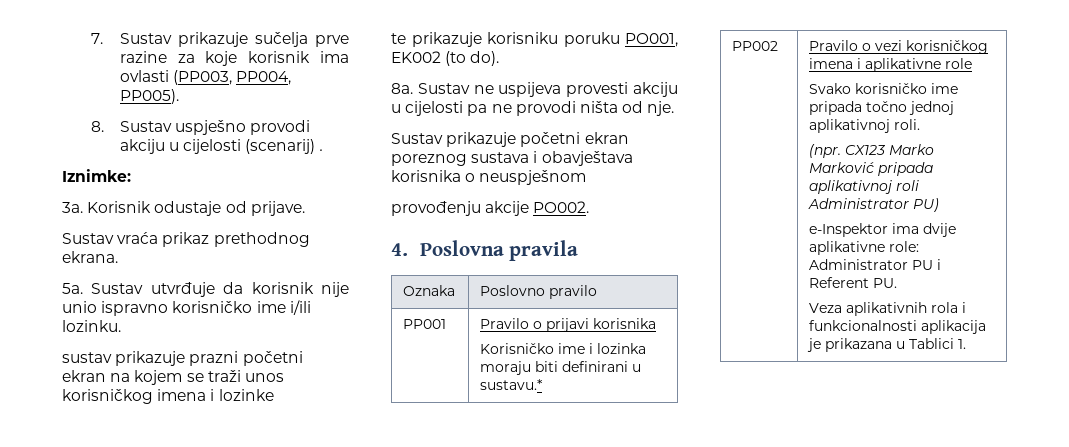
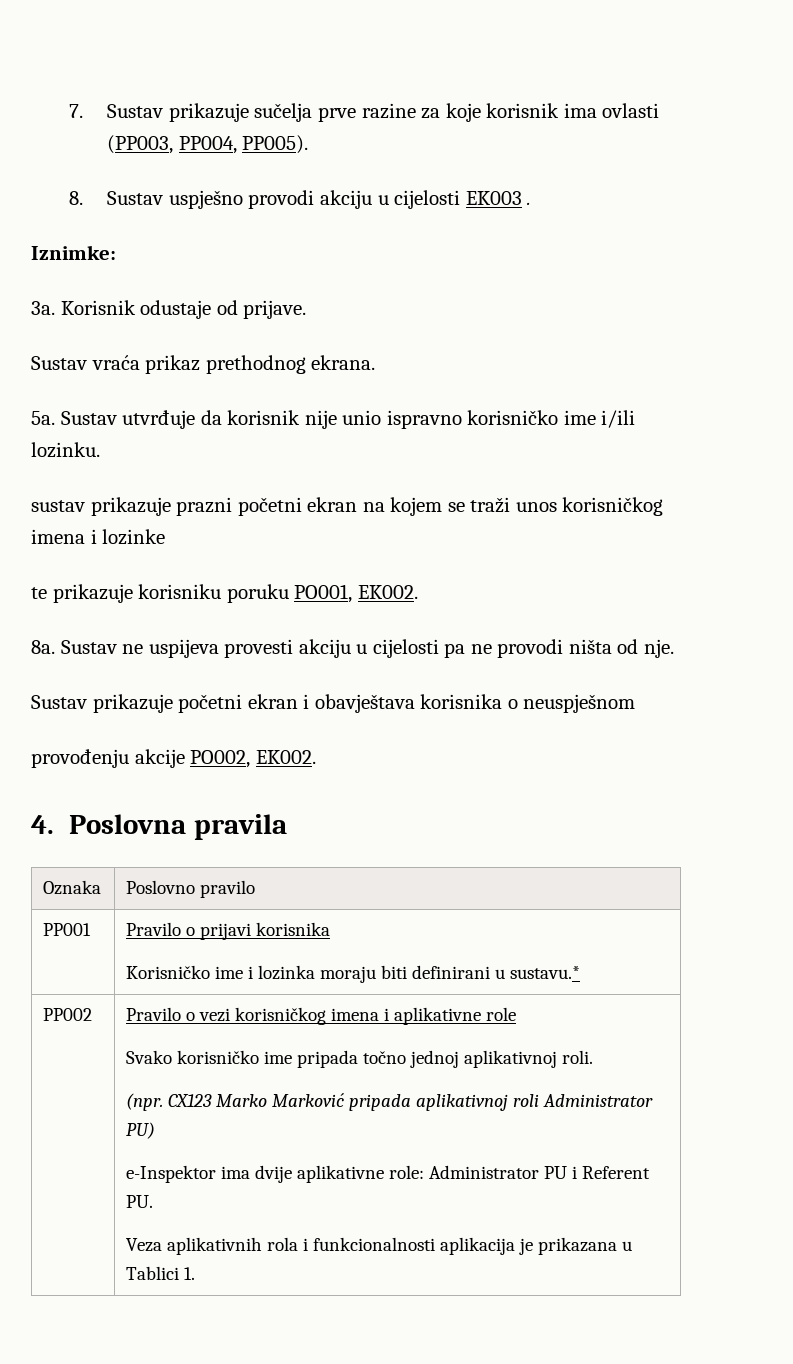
- 8. Sustav uspješno provodi akciju u cijelosti (scenarij) .
+ 8. Sustav uspješno provodi akciju u cijelosti EK003 .
- te prikazuje korisniku poruku PO001, EK002 (to do).
+ te prikazuje korisniku poruku PO001, EK002.
- Sustav prikazuje početni ekran poreznog sustava i obavještava korisnika o neuspješnom
+ Sustav prikazuje početni ekran i obavještava korisnika o neuspješnom
- provođenju akcije PO002.
+ provođenju akcije PO002, EK002.

